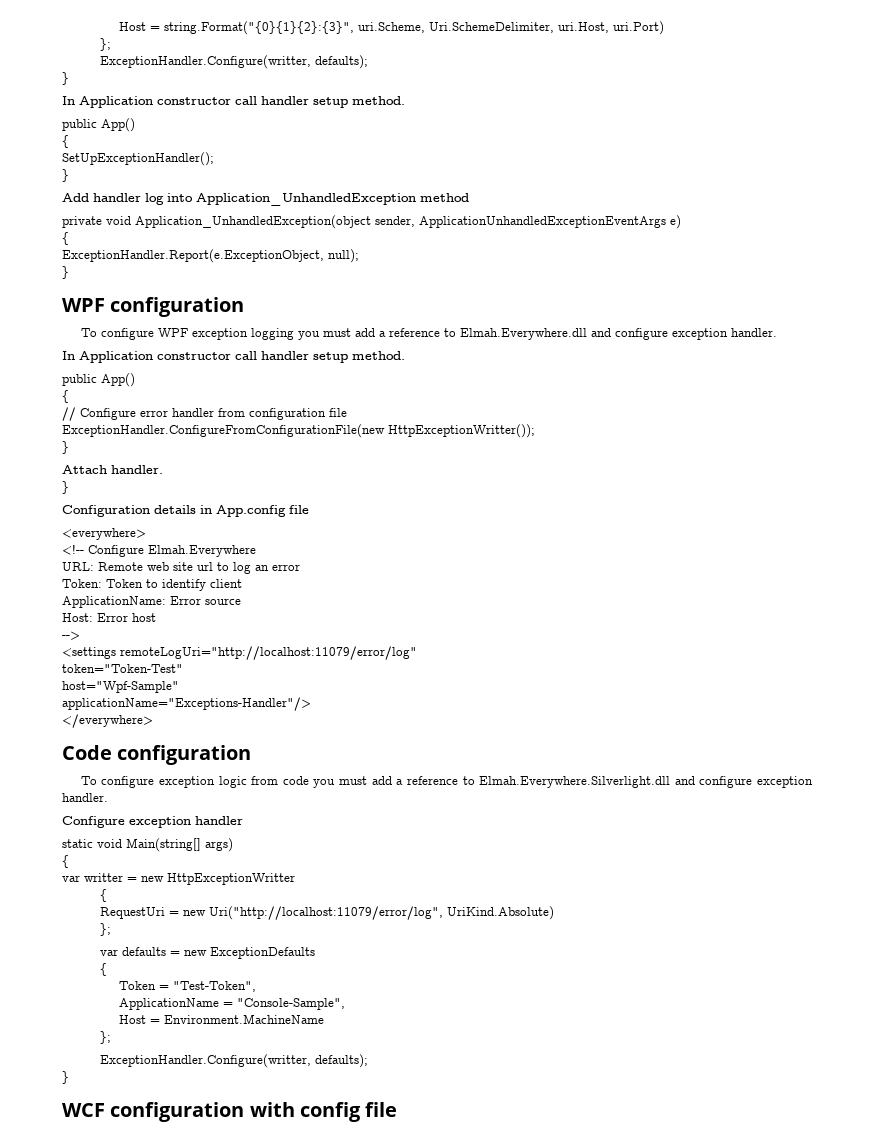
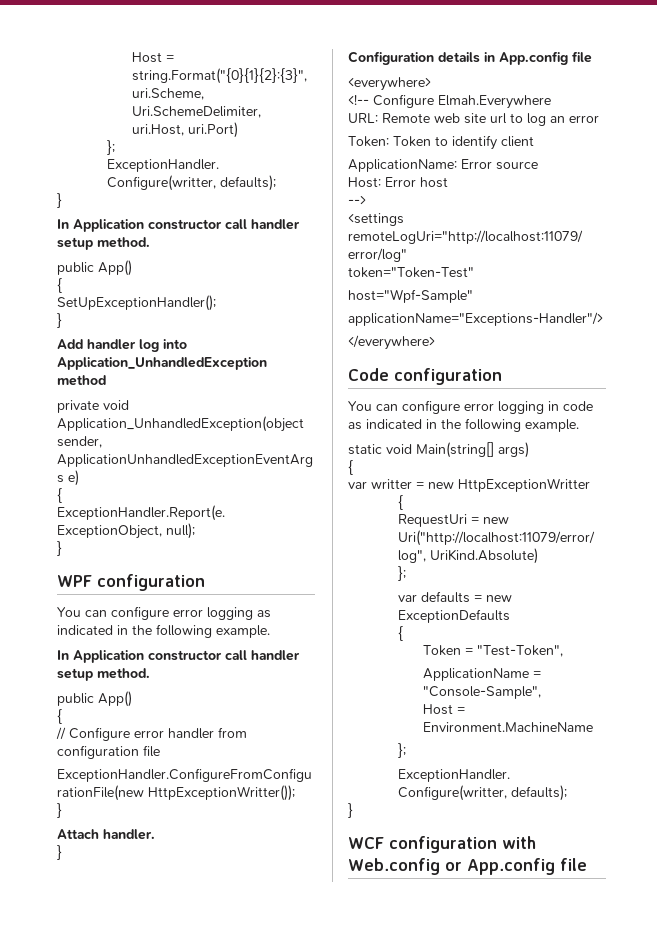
- To configure WPF exception logging you must add a reference to Elmah.Everywhere.dll and configure exception handler.
+ You can configure error logging as indicated in the following example.
- To configure exception logic from code you must add a reference to Elmah.Everywhere.Silverlight.dll and configure exception handler.
- Configure exception handler
+ You can configure error logging in code as indicated in the following example.
- WCF configuration with config file
+ WCF configuration with Web.config or App.config file

